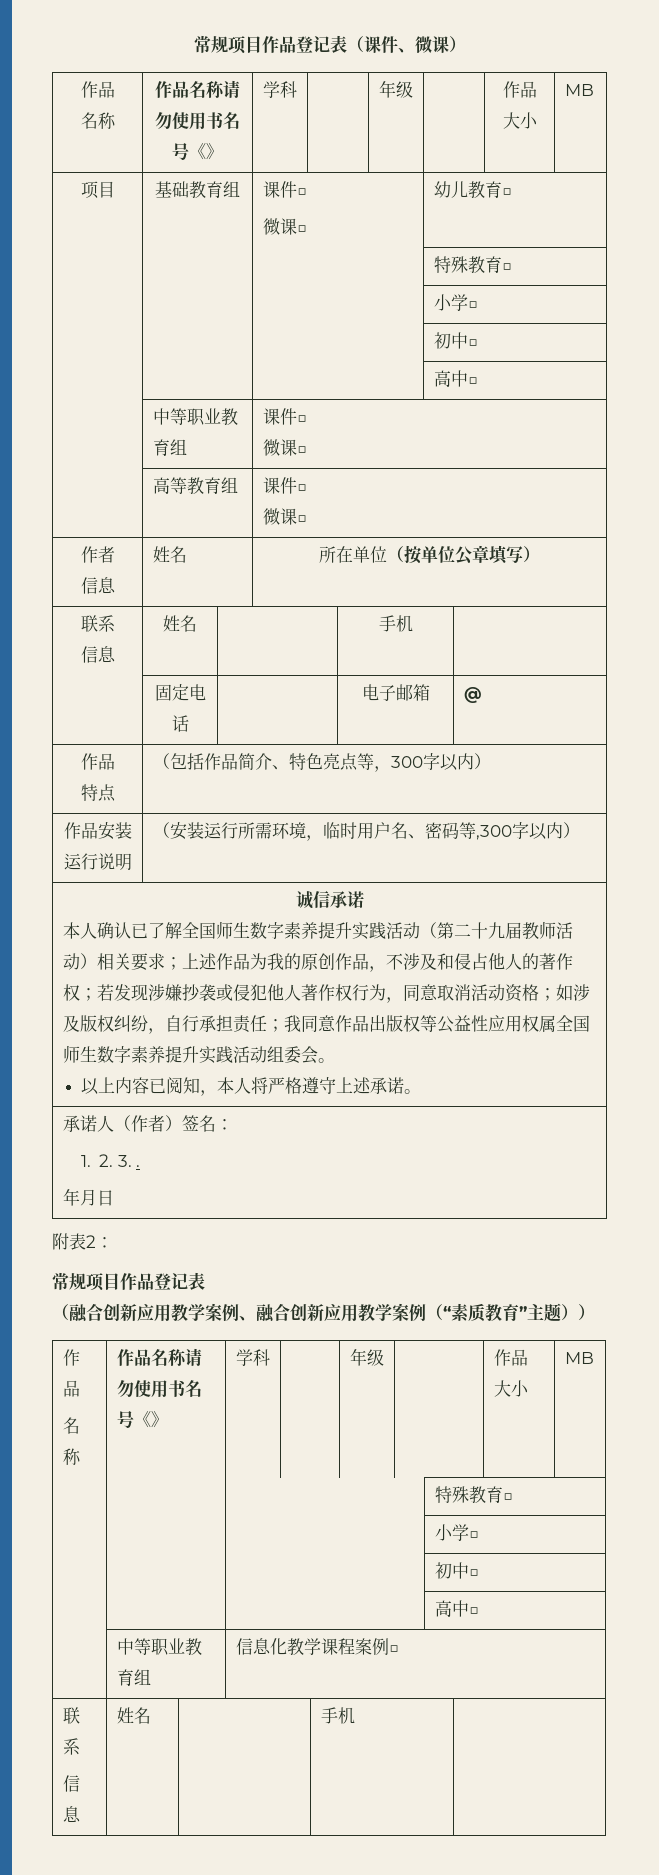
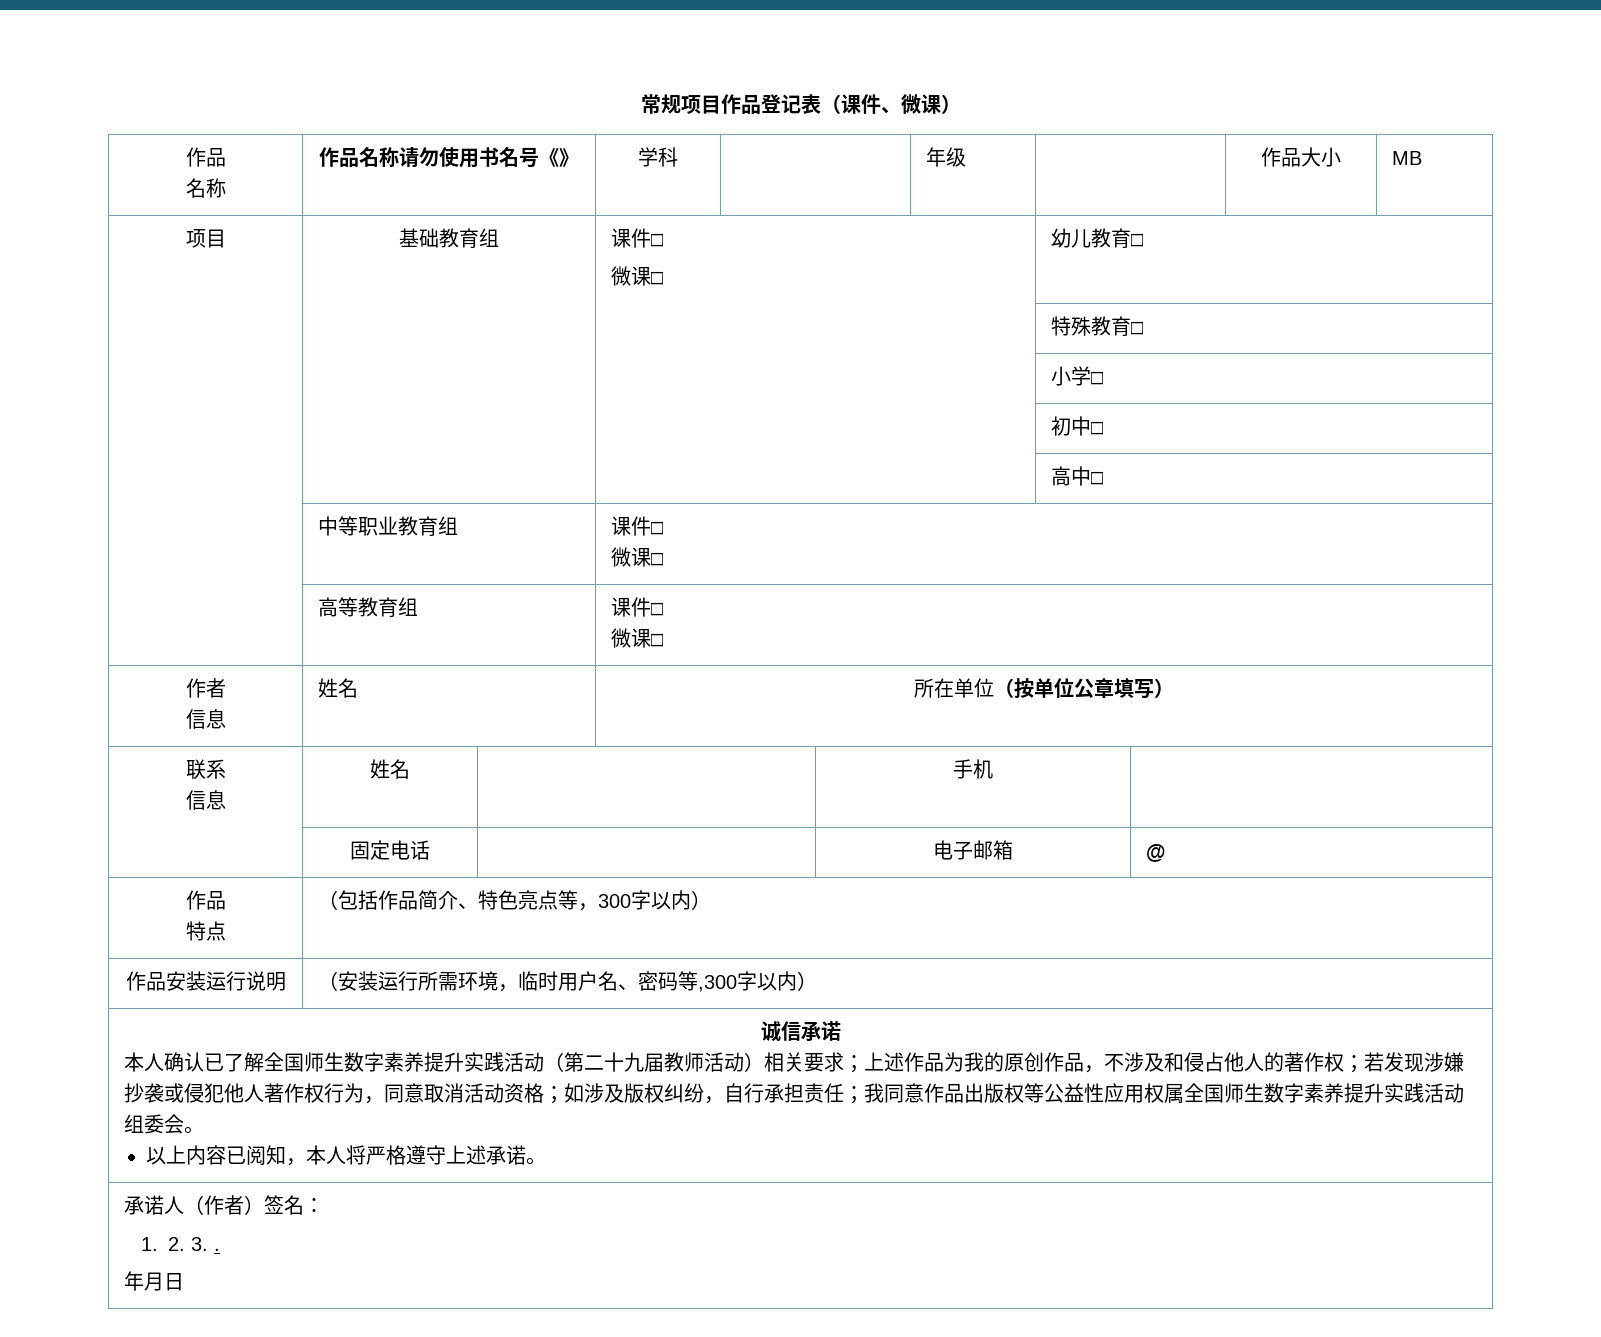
- 附表2：
- 常规项目作品登记表
- （融合创新应用教学案例、融合创新应用教学案例（“素质教育”主题））
- 作品
- 名称 | 作品名称请勿使用书名号《》 | 学科 | | 年级 | | 作品大小 | MB
- | | | 特殊教育□
- | | | 小学□
- | | | 初中□
- | | | 高中□
- | 中等职业教育组 | 信息化教学课程案例□
- 联系
- 信息 | 姓名 | | 手机 |

